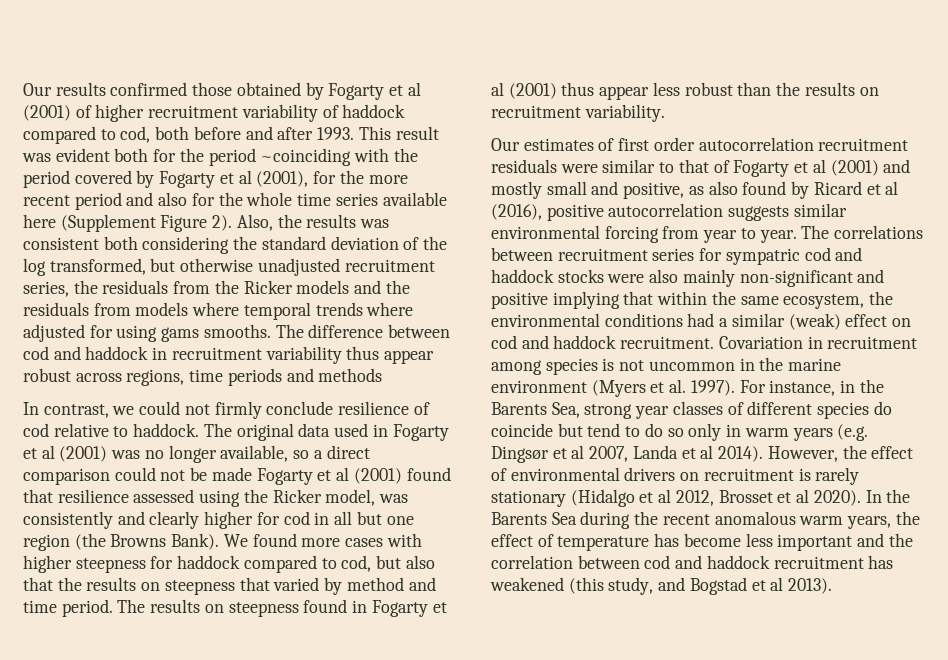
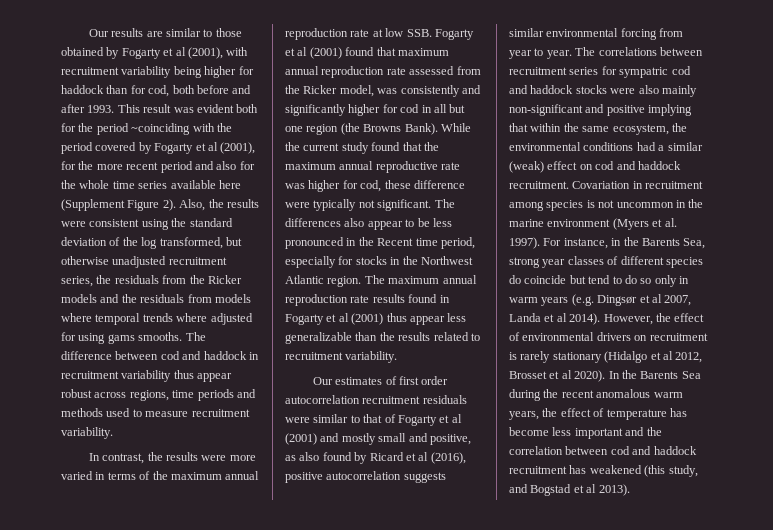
- Our results confirmed those obtained by Fogarty et al (2001) of higher recruitment variability of haddock compared to cod, both before and after 1993.
+ Our results are similar to those obtained by Fogarty et al (2001), with recruitment variability being higher for haddock than for cod, both before and after 1993.
- Also, the results was consistent both considering the standard deviation of the log transformed, but otherwise unadjusted recruitment series, the residuals from the Ricker models and the residuals from models where temporal trends where adjusted for using gams smooths.
+ Also, the results were consistent using the standard deviation of the log transformed, but otherwise unadjusted recruitment series, the residuals from the Ricker models and the residuals from models where temporal trends where adjusted for using gams smooths.
- The difference between cod and haddock in recruitment variability thus appear robust across regions, time periods and methods
- In contrast, we could not firmly conclude resilience of cod relative to haddock. The original data used in Fogarty et al (2001) was no longer available, so a direct comparison could not be made Fogarty et al (2001) found that resilience assessed using the Ricker model, was consistently and clearly higher for cod in all but one region (the Browns Bank).
+ The difference between cod and haddock in recruitment variability thus appear robust across regions, time periods and methods used to measure recruitment variability.
+ In contrast, the results were more varied in terms of the maximum annual reproduction rate at low SSB. Fogarty et al (2001) found that maximum annual reproduction rate assessed from the Ricker model, was consistently and significantly higher for cod in all but one region (the Browns Bank).
- We found more cases with higher steepness for haddock compared to cod, but also that the results on steepness that varied by method and time period. The results on steepness found in Fogarty et al (2001) thus appear less robust than the results on recruitment variability.
+ While the current study found that the maximum annual reproductive rate was higher for cod, these difference were typically not significant. The differences also appear to be less pronounced in the Recent time period, especially for stocks in the Northwest Atlantic region. The maximum annual reproduction rate results found in Fogarty et al (2001) thus appear less generalizable than the results related to recruitment variability.

